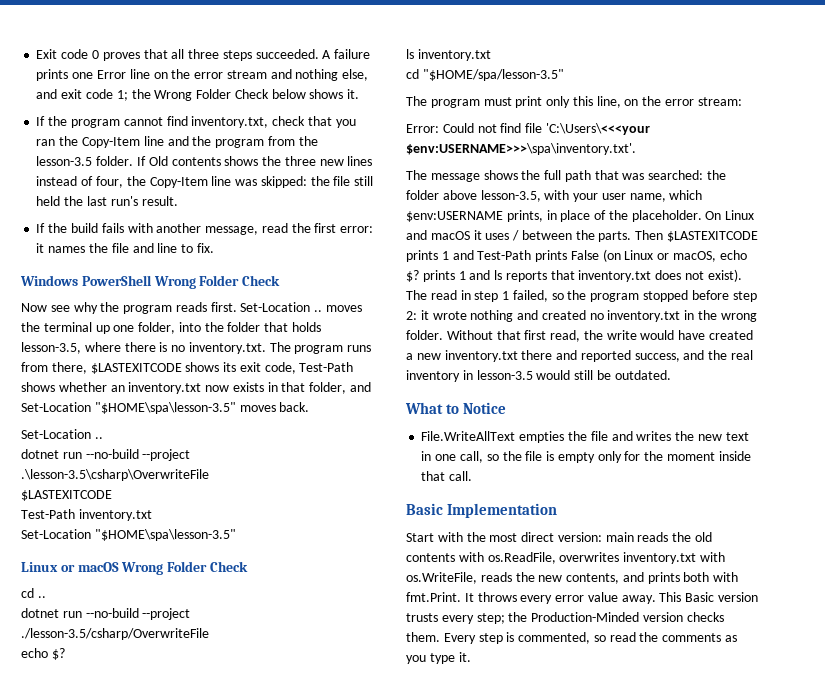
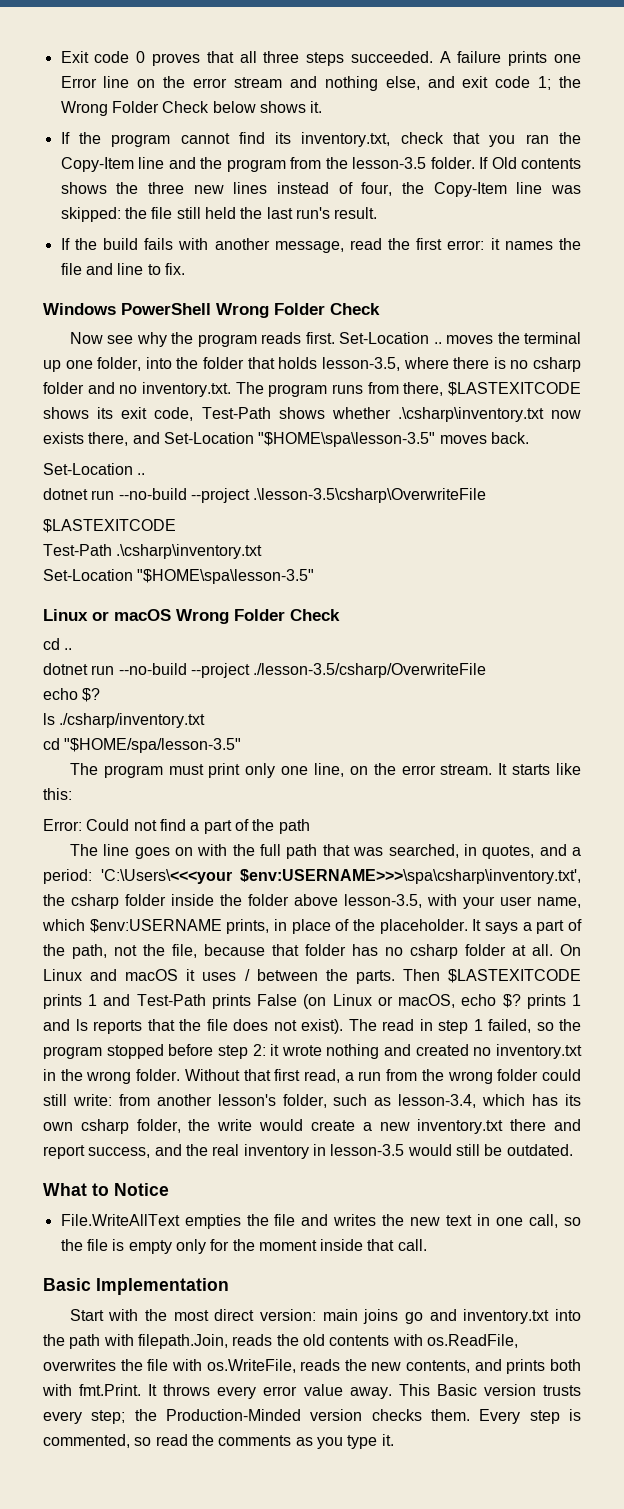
- If the program cannot find inventory.txt, check that you ran the Copy-Item line and the program from the lesson-3.5 folder.
+ If the program cannot find its inventory.txt, check that you ran the Copy-Item line and the program from the lesson-3.5 folder.
- Set-Location .. moves the terminal up one folder, into the folder that holds lesson-3.5, where there is no inventory.txt. The program runs from there, $LASTEXITCODE shows its exit code, Test-Path shows whether an inventory.txt now exists in that folder, and Set-Location "$HOME\spa\lesson-3.5" moves back.
+ Set-Location .. moves the terminal up one folder, into the folder that holds lesson-3.5, where there is no csharp folder and no inventory.txt. The program runs from there, $LASTEXITCODE shows its exit code, Test-Path shows whether .\csharp\inventory.txt now exists there, and Set-Location "$HOME\spa\lesson-3.5" moves back.
- Test-Path inventory.txt
+ Test-Path .\csharp\inventory.txt
- ls inventory.txt
+ ls ./csharp/inventory.txt
- The program must print only this line, on the error stream:
+ The program must print only one line, on the error stream. It starts like this:
- Error: Could not find file 'C:\Users\<<<your $env:USERNAME>>>\spa\inventory.txt'.
- The message shows the full path that was searched: the folder above lesson-3.5, with your user name, which $env:USERNAME prints, in place of the placeholder.
+ Error: Could not find a part of the path
+ The line goes on with the full path that was searched, in quotes, and a period: 'C:\Users\<<<your $env:USERNAME>>>\spa\csharp\inventory.txt', the csharp folder inside the folder above lesson-3.5, with your user name, which $env:USERNAME prints, in place of the placeholder.
+ It says a part of the path, not the file, because that folder has no csharp folder at all.
- Then $LASTEXITCODE prints 1 and Test-Path prints False (on Linux or macOS, echo $? prints 1 and ls reports that inventory.txt does not exist).
+ Then $LASTEXITCODE prints 1 and Test-Path prints False (on Linux or macOS, echo $? prints 1 and ls reports that the file does not exist).
- Without that first read, the write would have created a new inventory.txt there and reported success, and the real inventory in lesson-3.5 would still be outdated.
+ Without that first read, a run from the wrong folder could still write: from another lesson's folder, such as lesson-3.4, which has its own csharp folder, the write would create a new inventory.txt there and report success, and the real inventory in lesson-3.5 would still be outdated.
- Start with the most direct version: main reads the old contents with os.ReadFile, overwrites inventory.txt with os.WriteFile, reads the new contents, and prints both with fmt.Print. It throws every error value away.
+ Start with the most direct version: main joins go and inventory.txt into the path with filepath.Join, reads the old contents with os.ReadFile, overwrites the file with os.WriteFile, reads the new contents, and prints both with fmt.Print. It throws every error value away.

